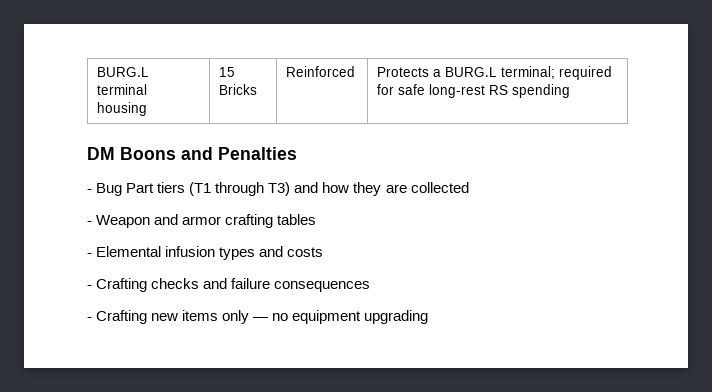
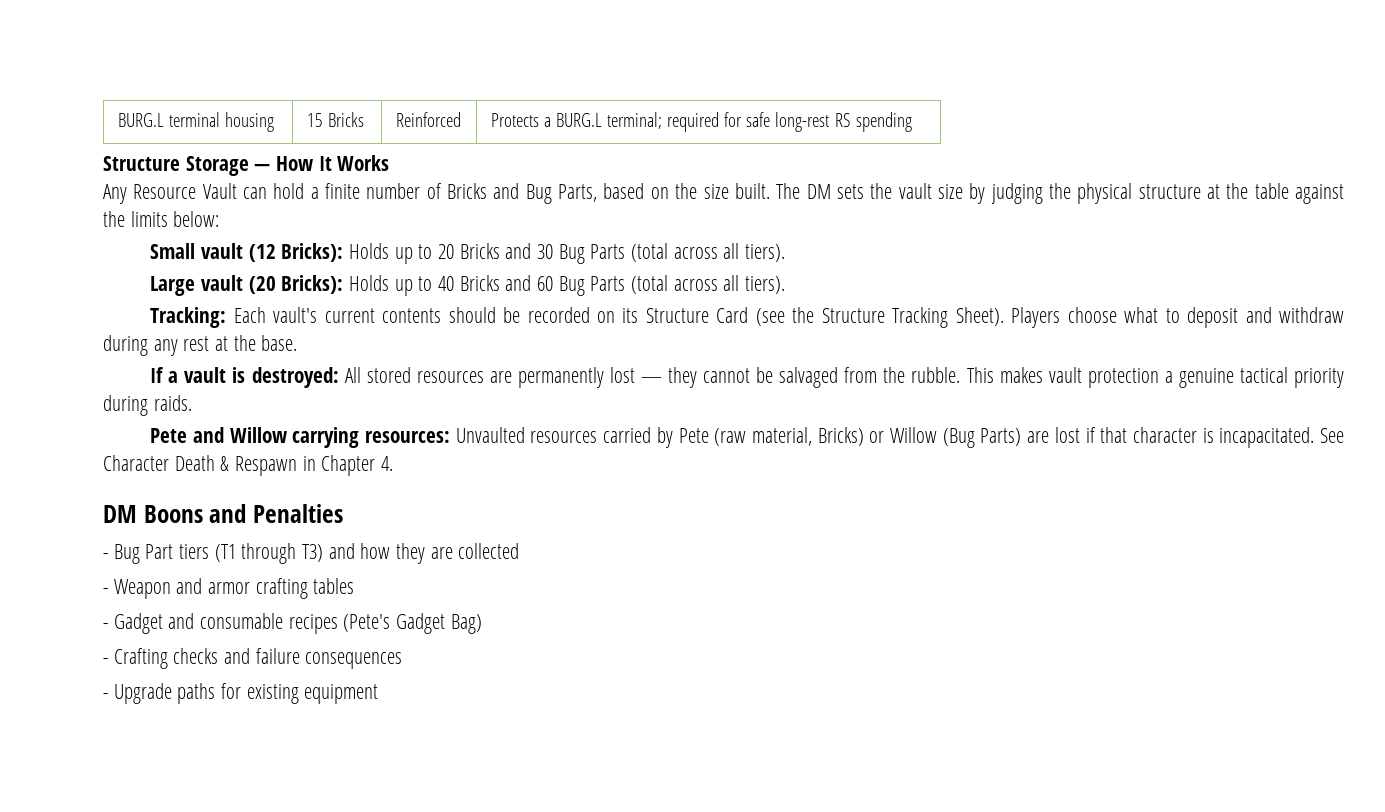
+ Structure Storage — How It Works
+ Any Resource Vault can hold a finite number of Bricks and Bug Parts, based on the size built. The DM sets the vault size by judging the physical structure at the table against the limits below:
+ Small vault (12 Bricks): Holds up to 20 Bricks and 30 Bug Parts (total across all tiers).
+ Large vault (20 Bricks): Holds up to 40 Bricks and 60 Bug Parts (total across all tiers).
+ Tracking: Each vault's current contents should be recorded on its Structure Card (see the Structure Tracking Sheet). Players choose what to deposit and withdraw during any rest at the base.
+ If a vault is destroyed: All stored resources are permanently lost — they cannot be salvaged from the rubble. This makes vault protection a genuine tactical priority during raids.
+ Pete and Willow carrying resources: Unvaulted resources carried by Pete (raw material, Bricks) or Willow (Bug Parts) are lost if that character is incapacitated. See Character Death & Respawn in Chapter 4.
- - Elemental infusion types and costs
+ - Gadget and consumable recipes (Pete's Gadget Bag)
- - Crafting new items only — no equipment upgrading
+ - Upgrade paths for existing equipment

